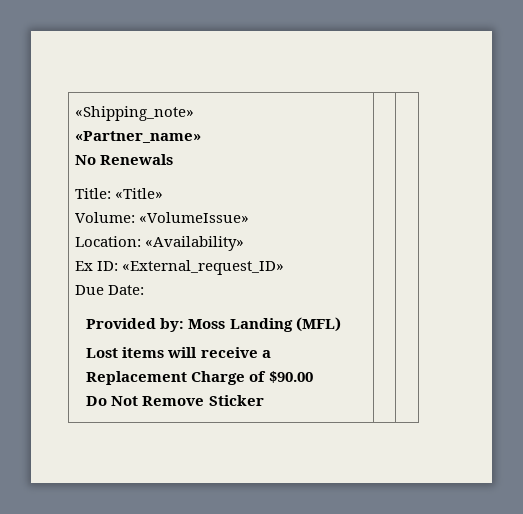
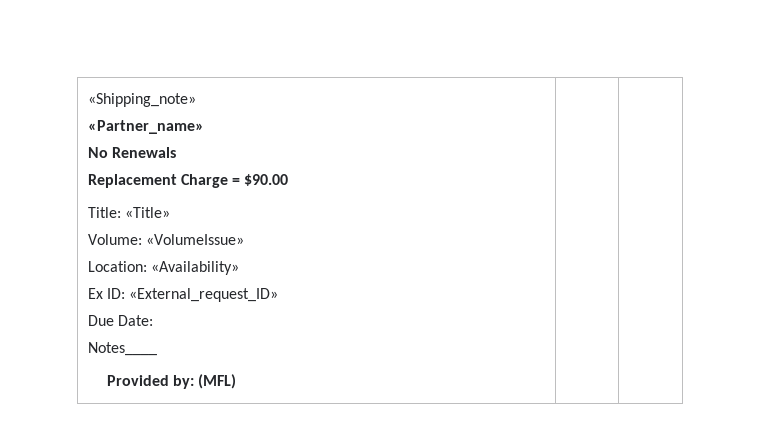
  «Shipping_note»
  «Partner_name»
  No Renewals
+ Replacement Charge = $90.00
  Title: «Title»
  Volume: «VolumeIssue»
  Location: «Availability»
  Ex ID: «External_request_ID»
  Due Date:
- Provided by: Moss Landing (MFL)
- Lost items will receive a Replacement Charge of $90.00
- Do Not Remove Sticker | |
+ Notes____
+ Provided by: (MFL) | |

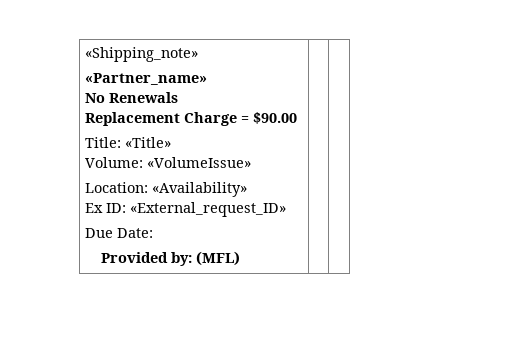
  «Shipping_note»
  «Partner_name»
  No Renewals
  Replacement Charge = $90.00
  Title: «Title»
  Volume: «VolumeIssue»
  Location: «Availability»
  Ex ID: «External_request_ID»
  Due Date:
- Notes____

